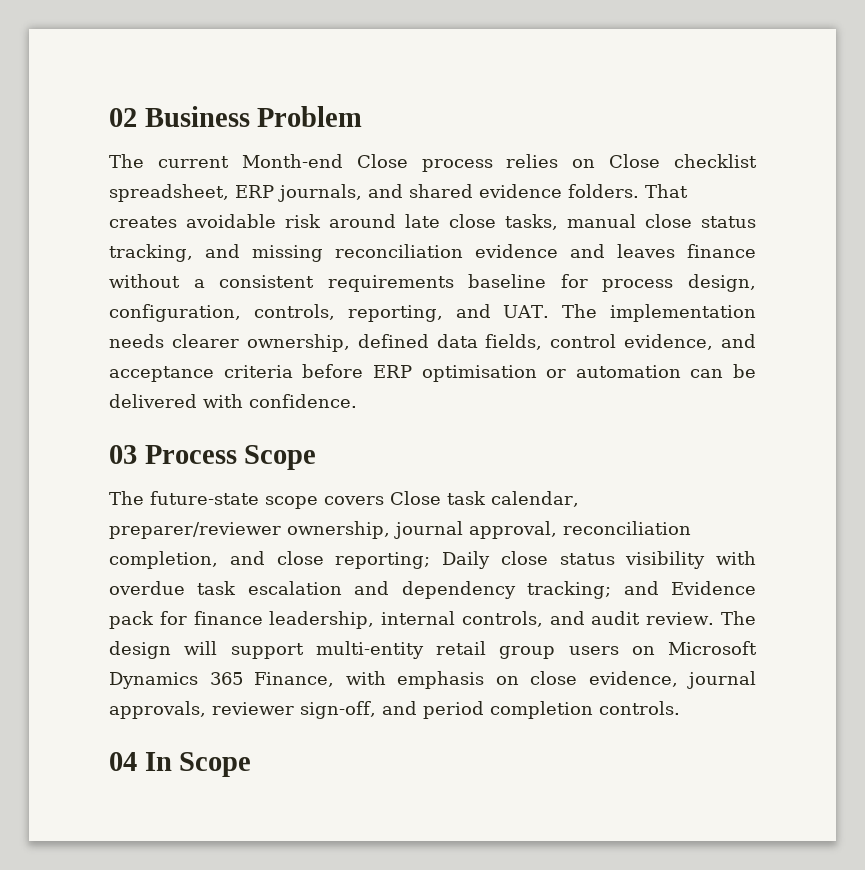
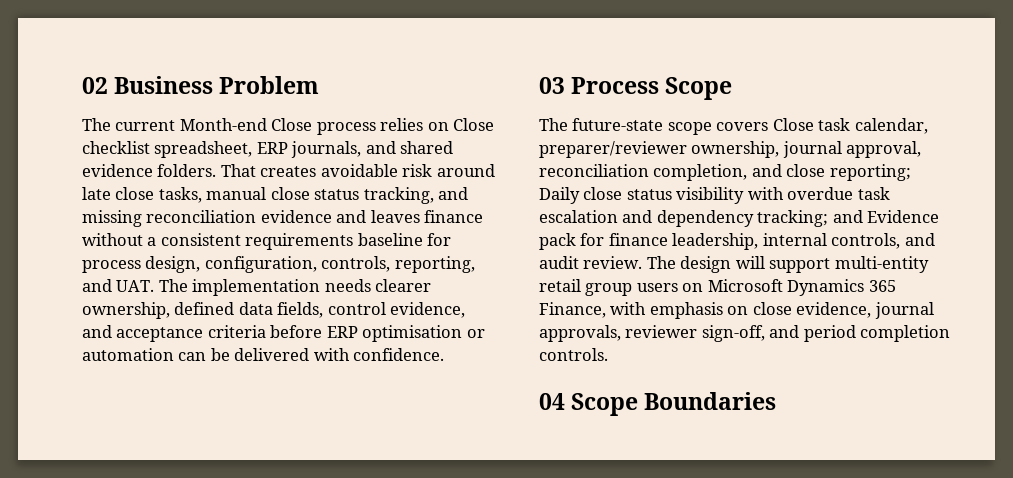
- 04 In Scope
+ 04 Scope Boundaries

